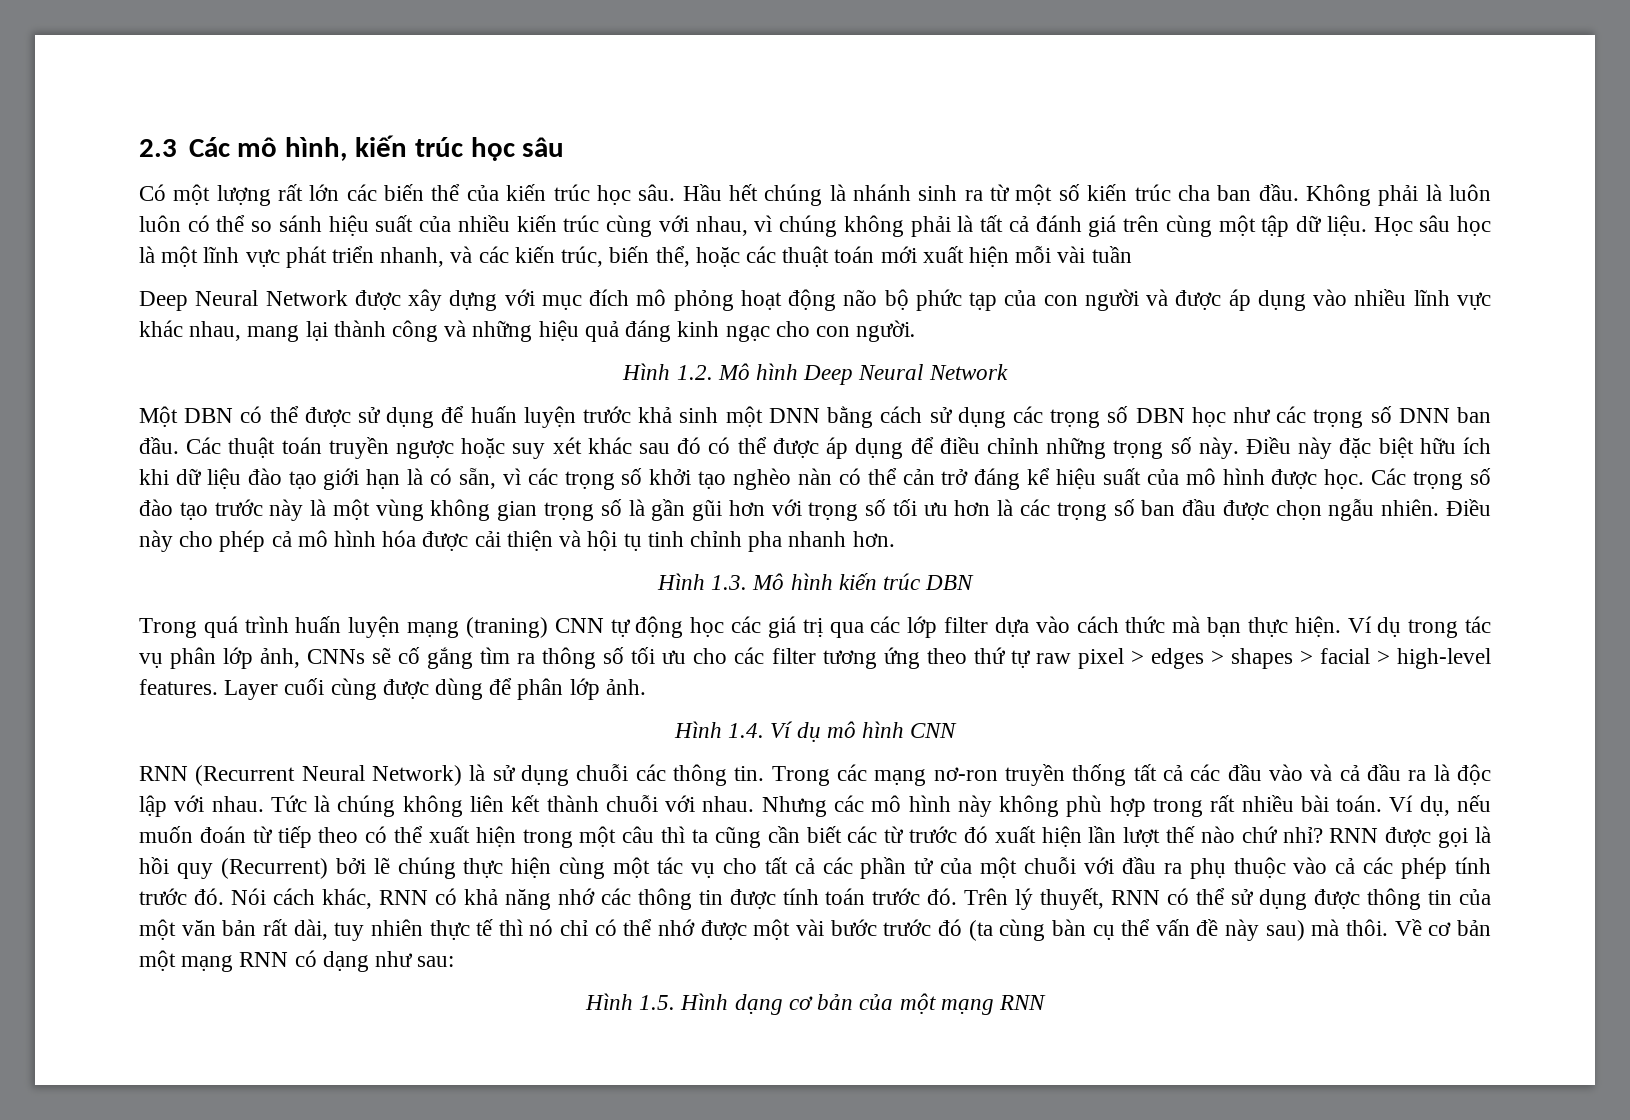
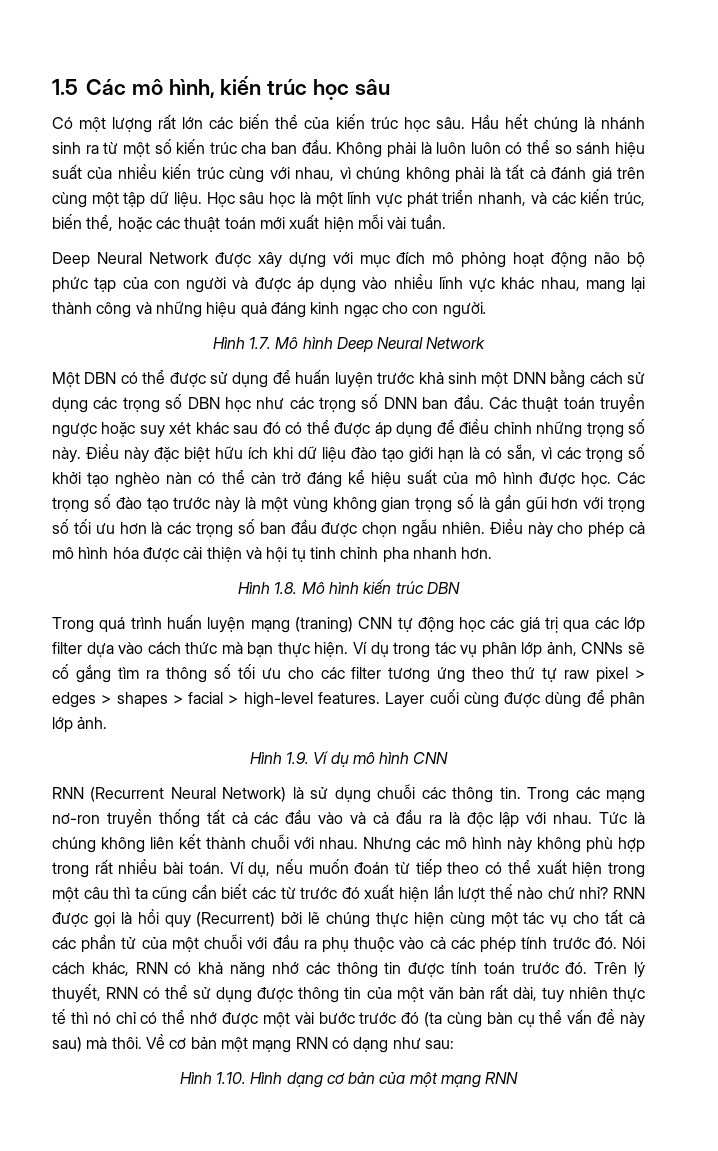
- 2.3 Các mô hình, kiến trúc học sâu
+ 1.5 Các mô hình, kiến trúc học sâu
- Học sâu học là một lĩnh vực phát triển nhanh, và các kiến trúc, biến thể, hoặc các thuật toán mới xuất hiện mỗi vài tuần
+ Học sâu học là một lĩnh vực phát triển nhanh, và các kiến trúc, biến thể, hoặc các thuật toán mới xuất hiện mỗi vài tuần.
- Hình 1.2. Mô hình Deep Neural Network
+ Hình 1.7. Mô hình Deep Neural Network
- Hình 1.3. Mô hình kiến trúc DBN
+ Hình 1.8. Mô hình kiến trúc DBN
- Hình 1.4. Ví dụ mô hình CNN
+ Hình 1.9. Ví dụ mô hình CNN
- Hình 1.5. Hình dạng cơ bản của một mạng RNN
+ Hình 1.10. Hình dạng cơ bản của một mạng RNN

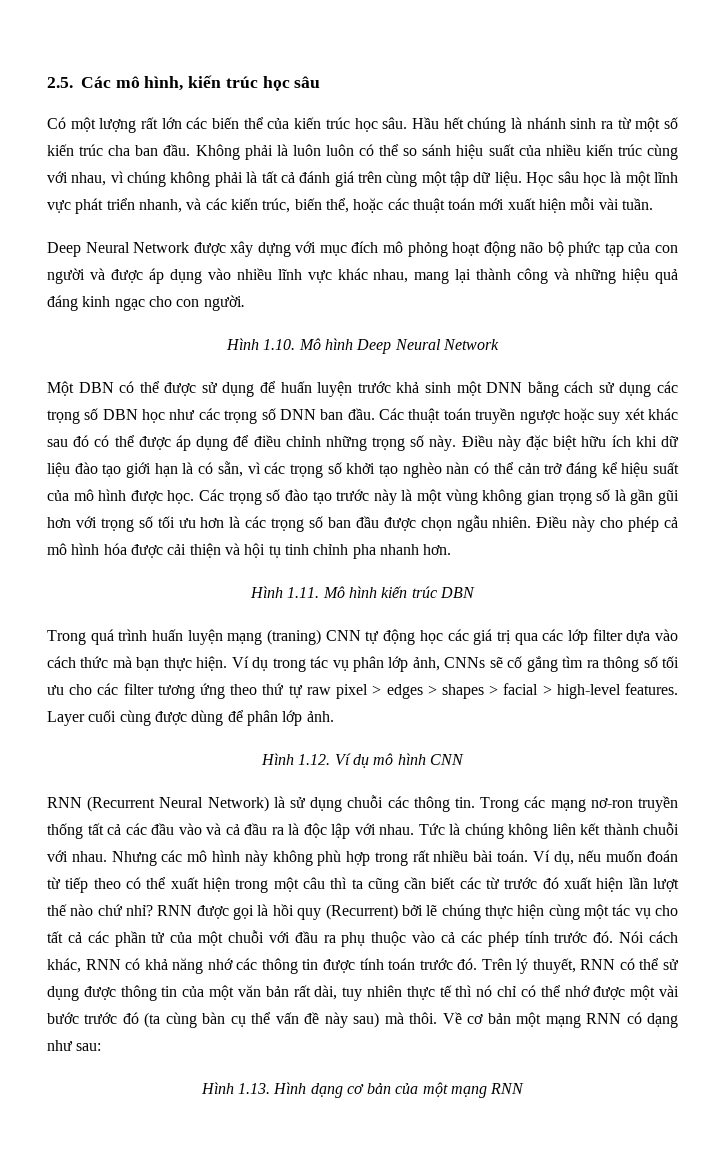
- 1.5 Các mô hình, kiến trúc học sâu
+ 2.5. Các mô hình, kiến trúc học sâu
- Hình 1.7. Mô hình Deep Neural Network
+ Hình 1.10. Mô hình Deep Neural Network
- Hình 1.8. Mô hình kiến trúc DBN
+ Hình 1.11. Mô hình kiến trúc DBN
- Hình 1.9. Ví dụ mô hình CNN
+ Hình 1.12. Ví dụ mô hình CNN
- Hình 1.10. Hình dạng cơ bản của một mạng RNN
+ Hình 1.13. Hình dạng cơ bản của một mạng RNN

